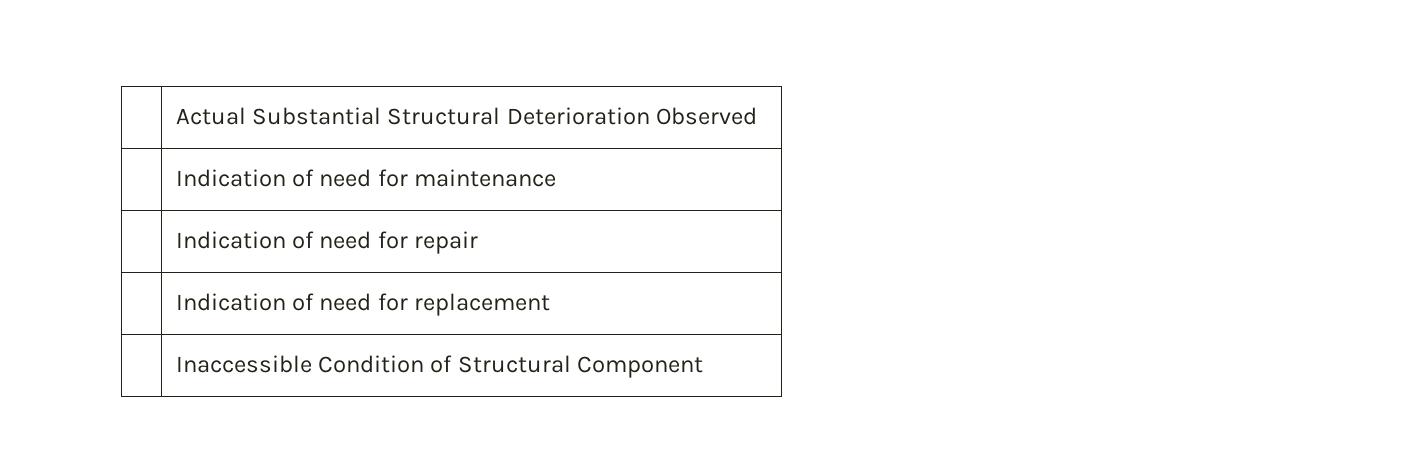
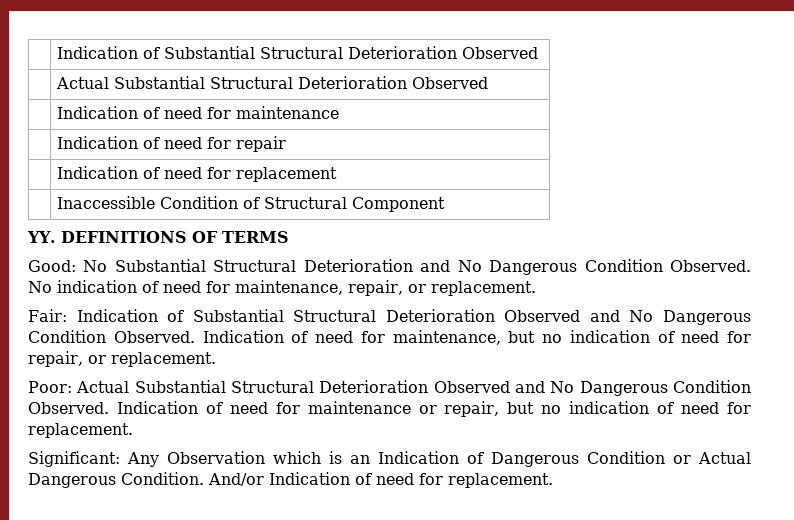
+ | Indication of Substantial Structural Deterioration Observed
+ YY. DEFINITIONS OF TERMS
+ Good: No Substantial Structural Deterioration and No Dangerous Condition Observed. No indication of need for maintenance, repair, or replacement.
+ Fair: Indication of Substantial Structural Deterioration Observed and No Dangerous Condition Observed. Indication of need for maintenance, but no indication of need for repair, or replacement.
+ Poor: Actual Substantial Structural Deterioration Observed and No Dangerous Condition Observed. Indication of need for maintenance or repair, but no indication of need for replacement.
+ Significant: Any Observation which is an Indication of Dangerous Condition or Actual Dangerous Condition. And/or Indication of need for replacement.

